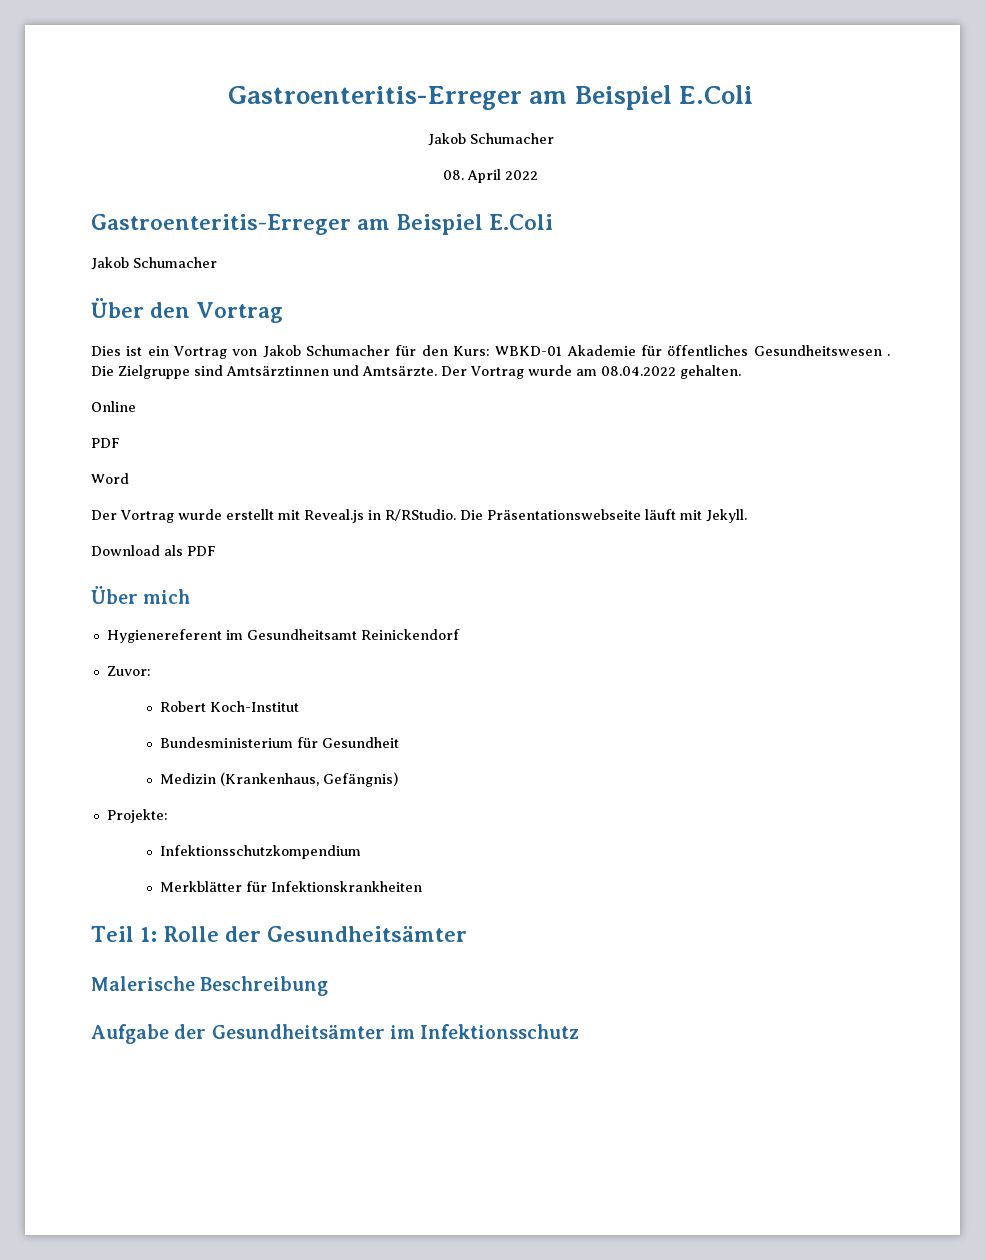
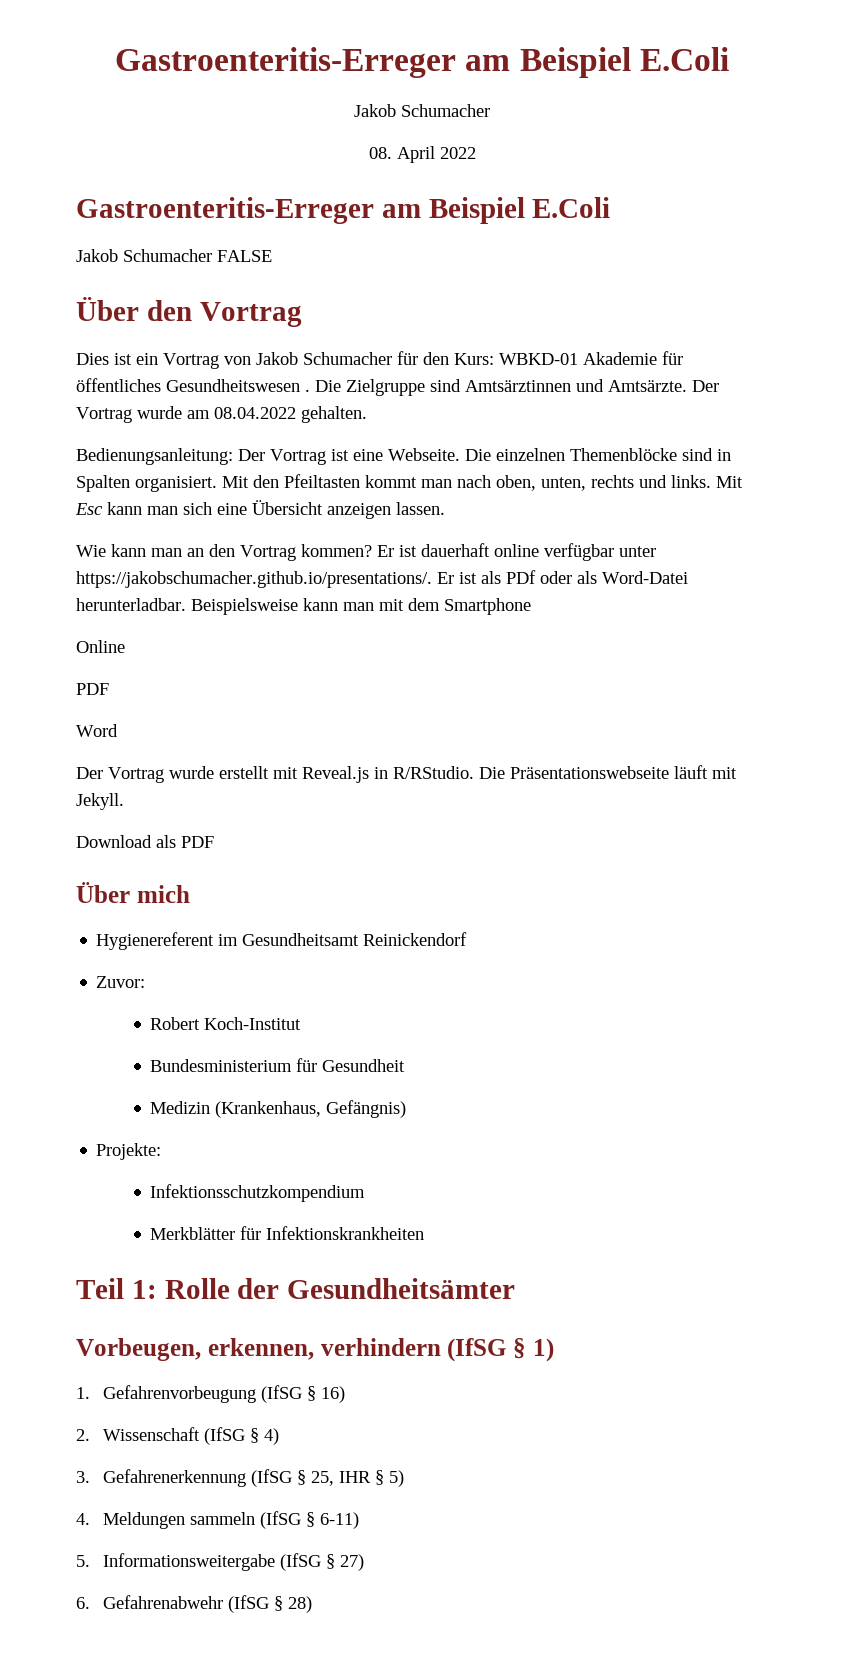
  08. April 2022
  Gastroenteritis-Erreger am Beispiel E.Coli
- Jakob Schumacher
+ Jakob Schumacher FALSE
+ Bedienungsanleitung: Der Vortrag ist eine Webseite. Die einzelnen Themenblöcke sind in Spalten organisiert. Mit den Pfeiltasten kommt man nach oben, unten, rechts und links. Mit Esc kann man sich eine Übersicht anzeigen lassen.
+ Wie kann man an den Vortrag kommen? Er ist dauerhaft online verfügbar unter https://jakobschumacher.github.io/presentations/. Er ist als PDf oder als Word-Datei herunterladbar. Beispielsweise kann man mit dem Smartphone
- Malerische Beschreibung
- Aufgabe der Gesundheitsämter im Infektionsschutz
+ Vorbeugen, erkennen, verhindern (IfSG § 1)
+ 1. Gefahrenvorbeugung (IfSG § 16)
+ 2. Wissenschaft (IfSG § 4)
+ 3. Gefahrenerkennung (IfSG § 25, IHR § 5)
+ 4. Meldungen sammeln (IfSG § 6-11)
+ 5. Informationsweitergabe (IfSG § 27)
+ 6. Gefahrenabwehr (IfSG § 28)

